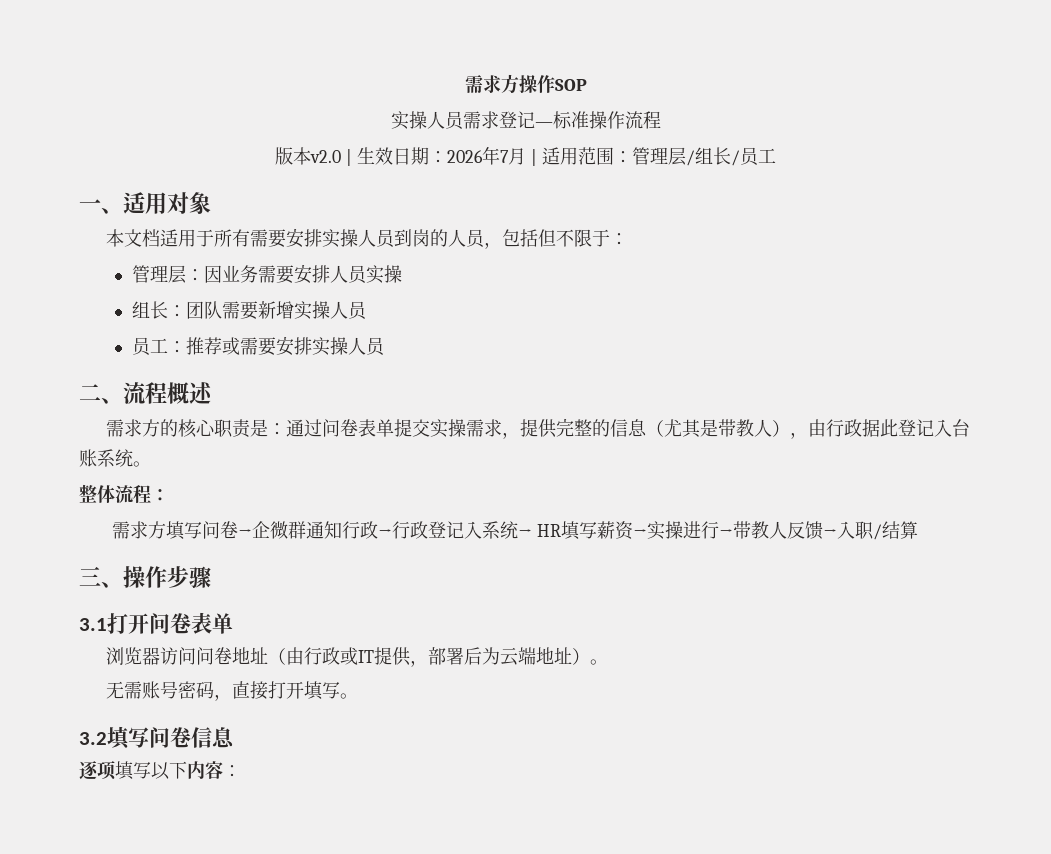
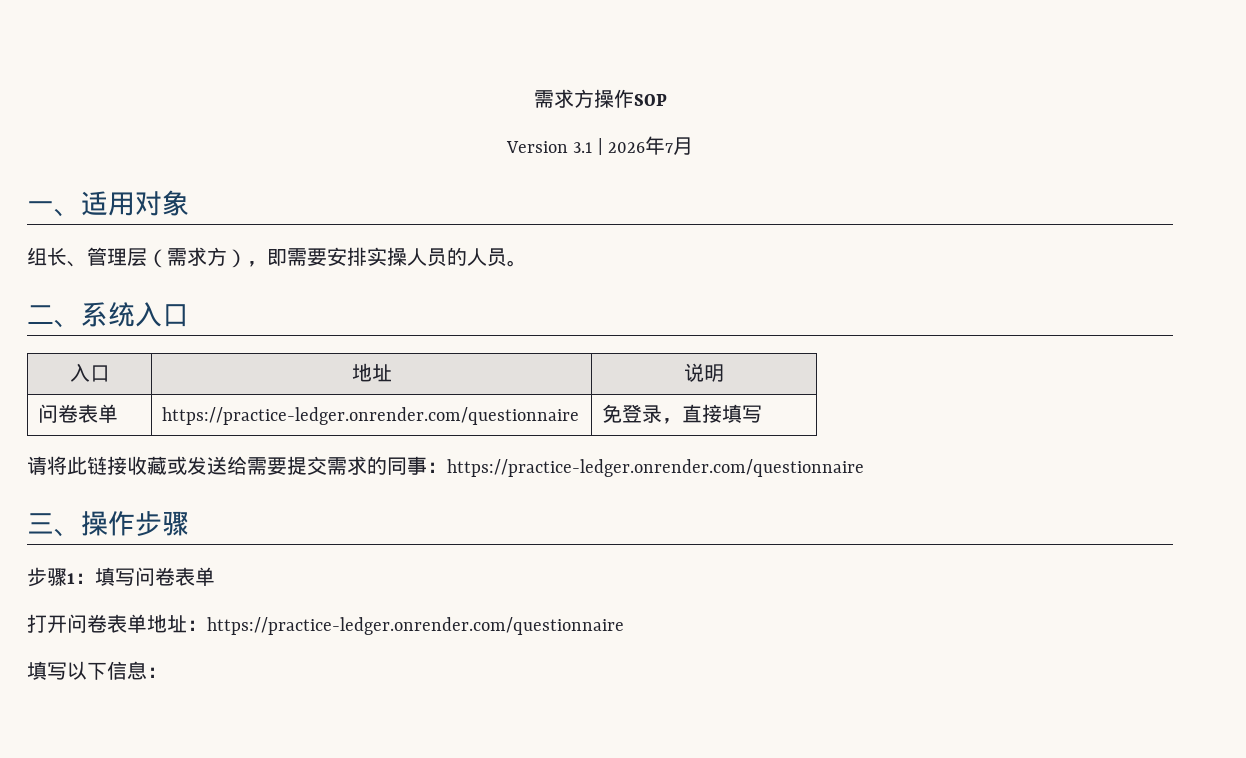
- 实操人员需求登记—标准操作流程
- 版本v2.0 | 生效日期：2026年7月 | 适用范围：管理层/组长/员工
+ Version 3.1 | 2026年7月
  一、适用对象
- 本文档适用于所有需要安排实操人员到岗的人员，包括但不限于：
- 管理层：因业务需要安排人员实操
- 组长：团队需要新增实操人员
- 员工：推荐或需要安排实操人员
- 二、流程概述
- 需求方的核心职责是：通过问卷表单提交实操需求，提供完整的信息（尤其是带教人），由行政据此登记入台账系统。
- 整体流程：
- 需求方填写问卷→企微群通知行政→行政登记入系统→ HR填写薪资→实操进行→带教人反馈→入职/结算
+ 组长、管理层（需求方），即需要安排实操人员的人员。
+ 二、系统入口
+ 入口 | 地址 | 说明
+ 问卷表单 | https://practice-ledger.onrender.com/questionnaire | 免登录，直接填写
+ 请将此链接收藏或发送给需要提交需求的同事：https://practice-ledger.onrender.com/questionnaire
  三、操作步骤
- 3.1打开问卷表单
- 浏览器访问问卷地址（由行政或IT提供，部署后为云端地址）。
- 无需账号密码，直接打开填写。
- 3.2填写问卷信息
- 逐项填写以下内容：
+ 步骤1：填写问卷表单
+ 打开问卷表单地址：https://practice-ledger.onrender.com/questionnaire
+ 填写以下信息：

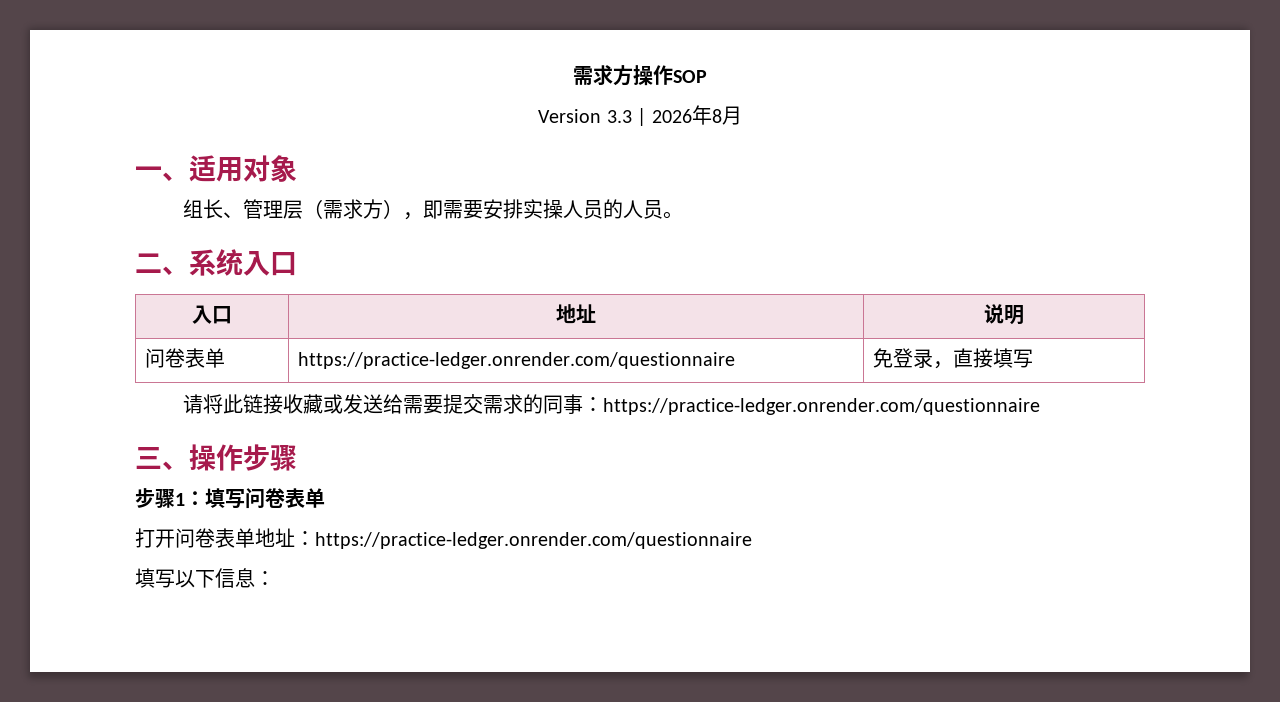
- Version 3.1 | 2026年7月
+ Version 3.3 | 2026年8月

